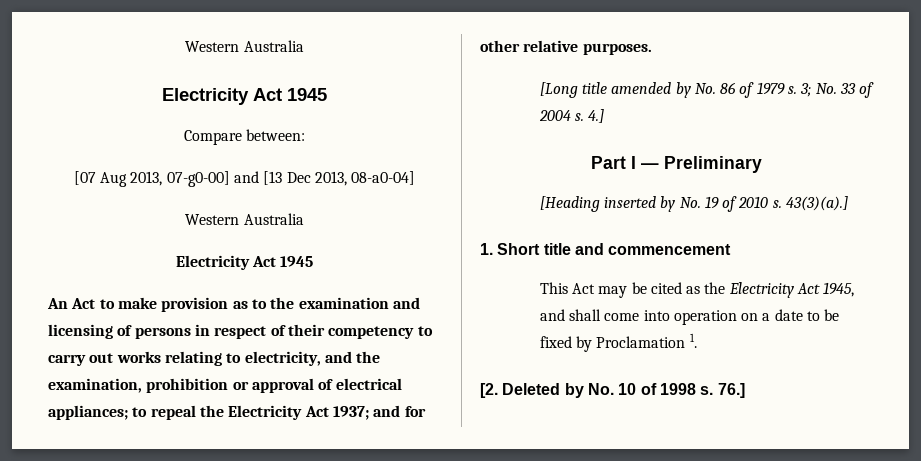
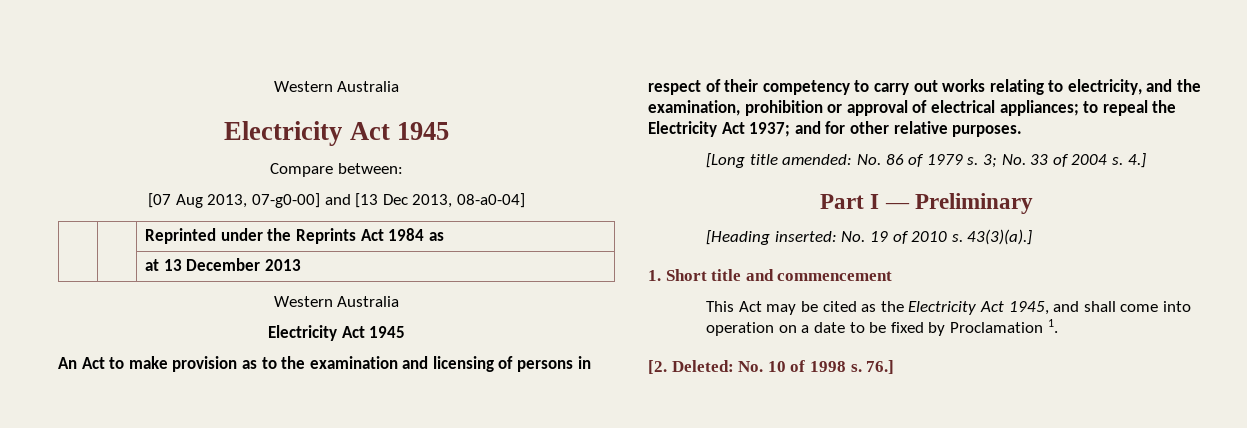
+ | | Reprinted under the Reprints Act 1984 as
+ | | at 13 December 2013
- [Long title amended by No. 86 of 1979 s.
+ [Long title amended: No. 86 of 1979 s.
- [Heading inserted by No. 19 of 2010 s.
+ [Heading inserted: No. 19 of 2010 s.
- [2. Deleted by No. 10 of 1998 s.
+ [2. Deleted: No. 10 of 1998 s.

